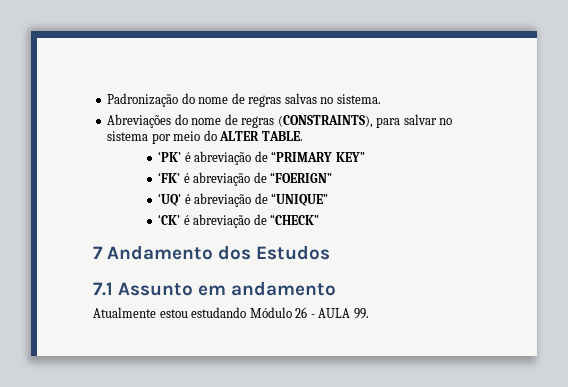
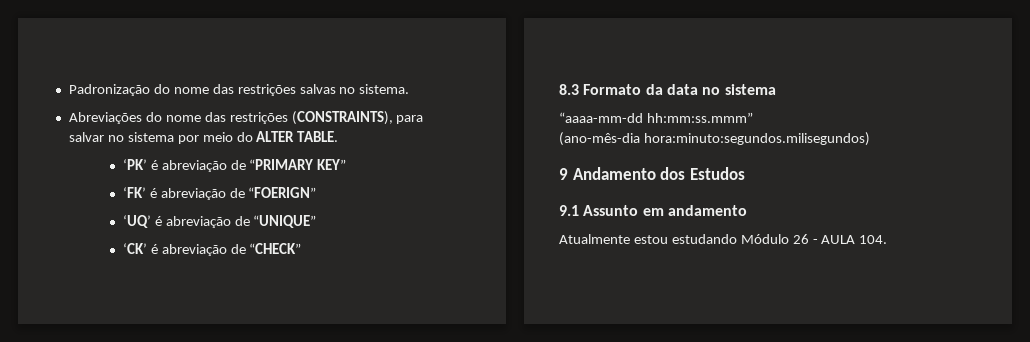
- Padronização do nome de regras salvas no sistema.
+ Padronização do nome das restrições salvas no sistema.
- Abreviações do nome de regras (CONSTRAINTS), para salvar no sistema por meio do ALTER TABLE.
+ Abreviações do nome das restrições (CONSTRAINTS), para salvar no sistema por meio do ALTER TABLE.
- 7 Andamento dos Estudos
+ 8.3 Formato da data no sistema
+ “aaaa-mm-dd hh:mm:ss.mmm”
+ (ano-mês-dia hora:minuto:segundos.milisegundos)
+ 9 Andamento dos Estudos
- 7.1 Assunto em andamento
+ 9.1 Assunto em andamento
- Atualmente estou estudando Módulo 26 - AULA 99.
+ Atualmente estou estudando Módulo 26 - AULA 104.

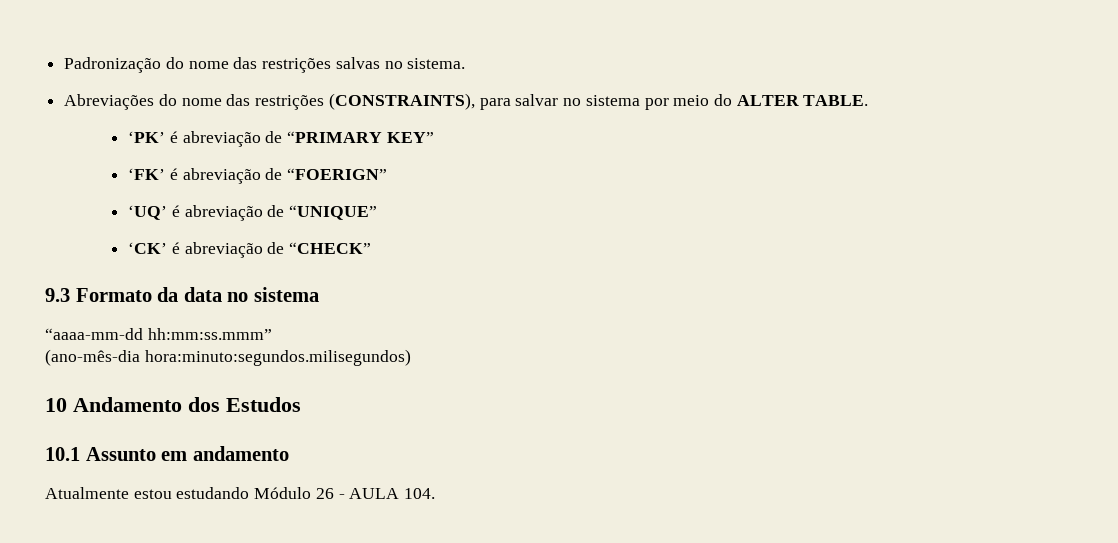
- 8.3 Formato da data no sistema
+ 9.3 Formato da data no sistema
- 9 Andamento dos Estudos
+ 10 Andamento dos Estudos
- 9.1 Assunto em andamento
+ 10.1 Assunto em andamento

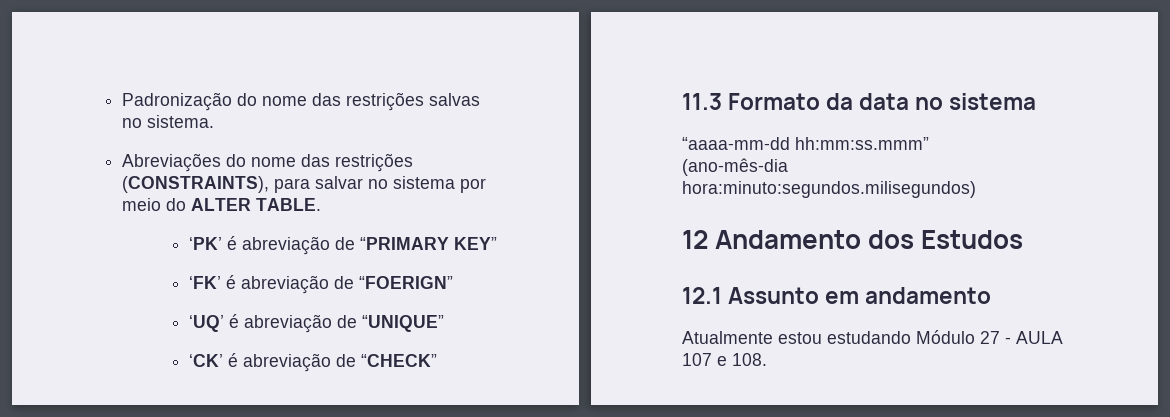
- 9.3 Formato da data no sistema
+ 11.3 Formato da data no sistema
- 10 Andamento dos Estudos
+ 12 Andamento dos Estudos
- 10.1 Assunto em andamento
+ 12.1 Assunto em andamento
- Atualmente estou estudando Módulo 26 - AULA 104.
+ Atualmente estou estudando Módulo 27 - AULA 107 e 108.

